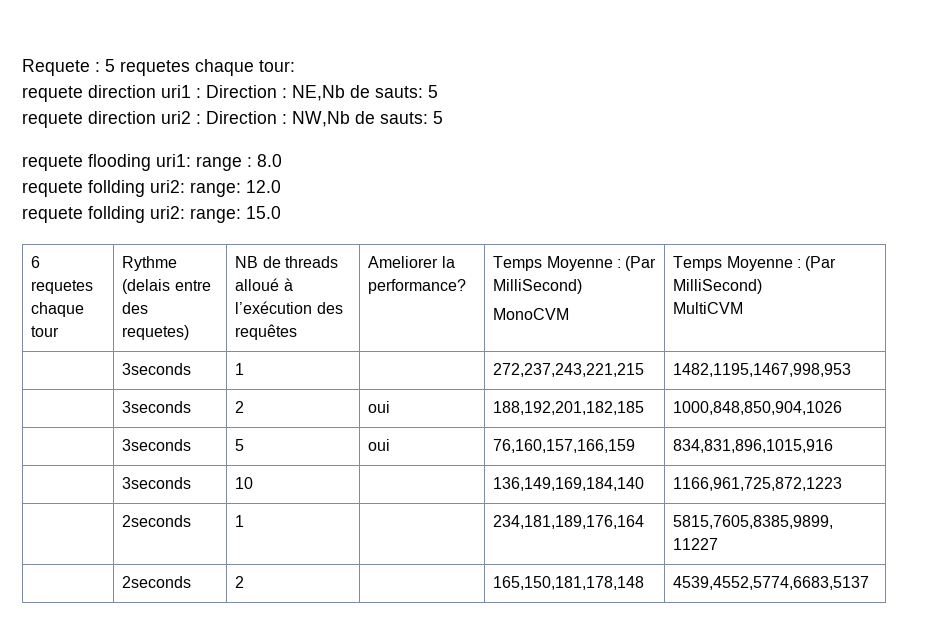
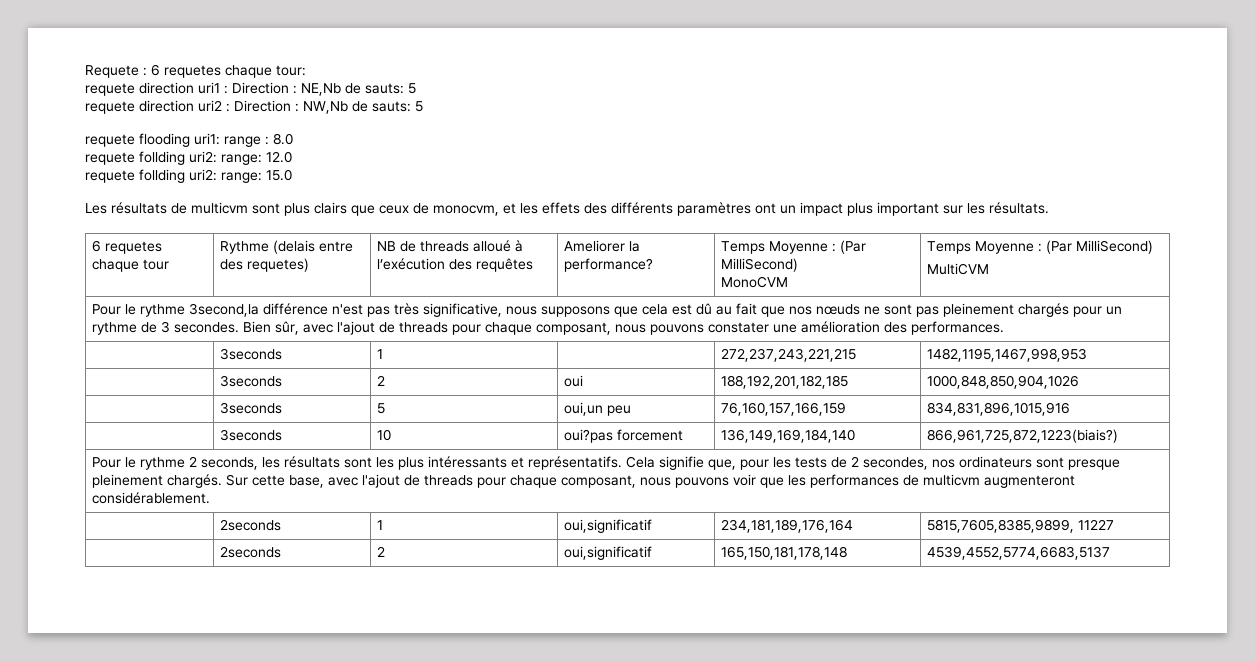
- Requete : 5 requetes chaque tour:
+ Requete : 6 requetes chaque tour:
+ Les résultats de multicvm sont plus clairs que ceux de monocvm, et les effets des différents paramètres ont un impact plus important sur les résultats.
+ Pour le rythme 3second,la différence n'est pas très significative, nous supposons que cela est dû au fait que nos nœuds ne sont pas pleinement chargés pour un rythme de 3 secondes. Bien sûr, avec l'ajout de threads pour chaque composant, nous pouvons constater une amélioration des performances.
- | 3seconds | 5 | oui | 76,160,157,166,159 | 834,831,896,1015,916
+ | 3seconds | 5 | oui,un peu | 76,160,157,166,159 | 834,831,896,1015,916
- | 3seconds | 10 | | 136,149,169,184,140 | 1166,961,725,872,1223
+ | 3seconds | 10 | oui?pas forcement | 136,149,169,184,140 | 866,961,725,872,1223(biais?)
+ Pour le rythme 2 seconds, les résultats sont les plus intéressants et représentatifs. Cela signifie que, pour les tests de 2 secondes, nos ordinateurs sont presque pleinement chargés. Sur cette base, avec l'ajout de threads pour chaque composant, nous pouvons voir que les performances de multicvm augmenteront considérablement.
- | 2seconds | 1 | | 234,181,189,176,164 | 5815,7605,8385,9899, 11227
+ | 2seconds | 1 | oui,significatif | 234,181,189,176,164 | 5815,7605,8385,9899, 11227
- | 2seconds | 2 | | 165,150,181,178,148 | 4539,4552,5774,6683,5137
+ | 2seconds | 2 | oui,significatif | 165,150,181,178,148 | 4539,4552,5774,6683,5137

